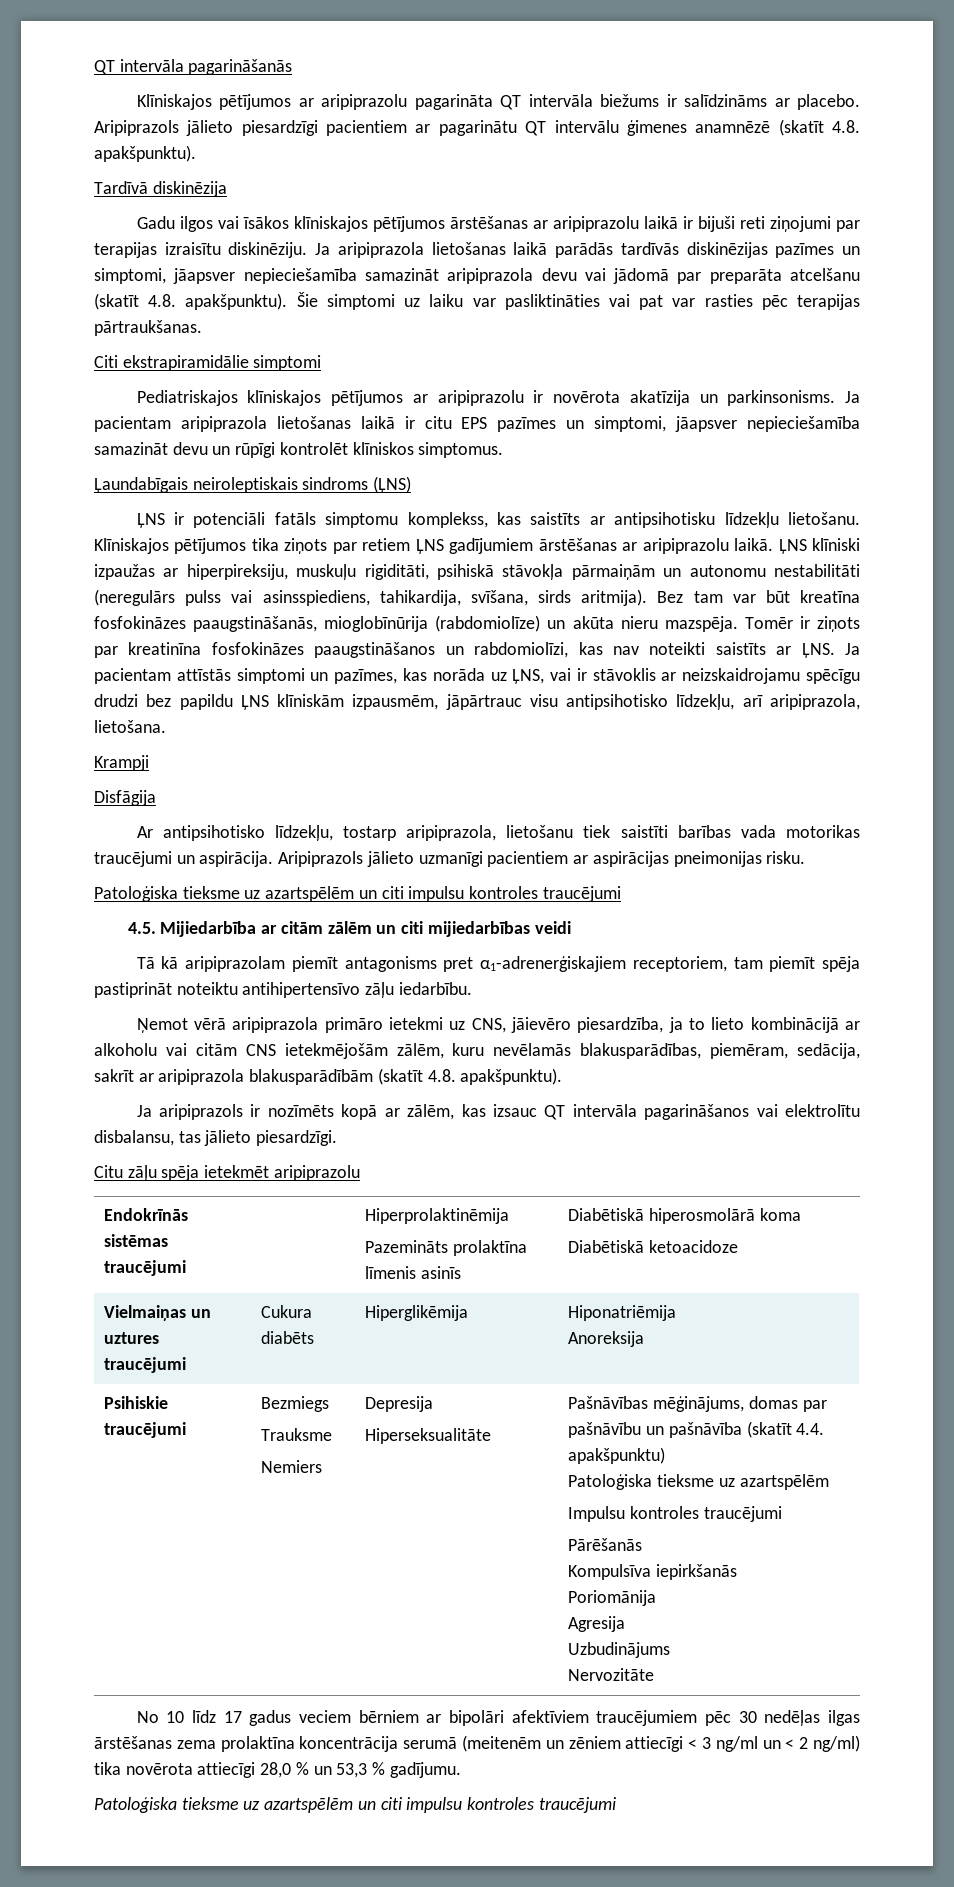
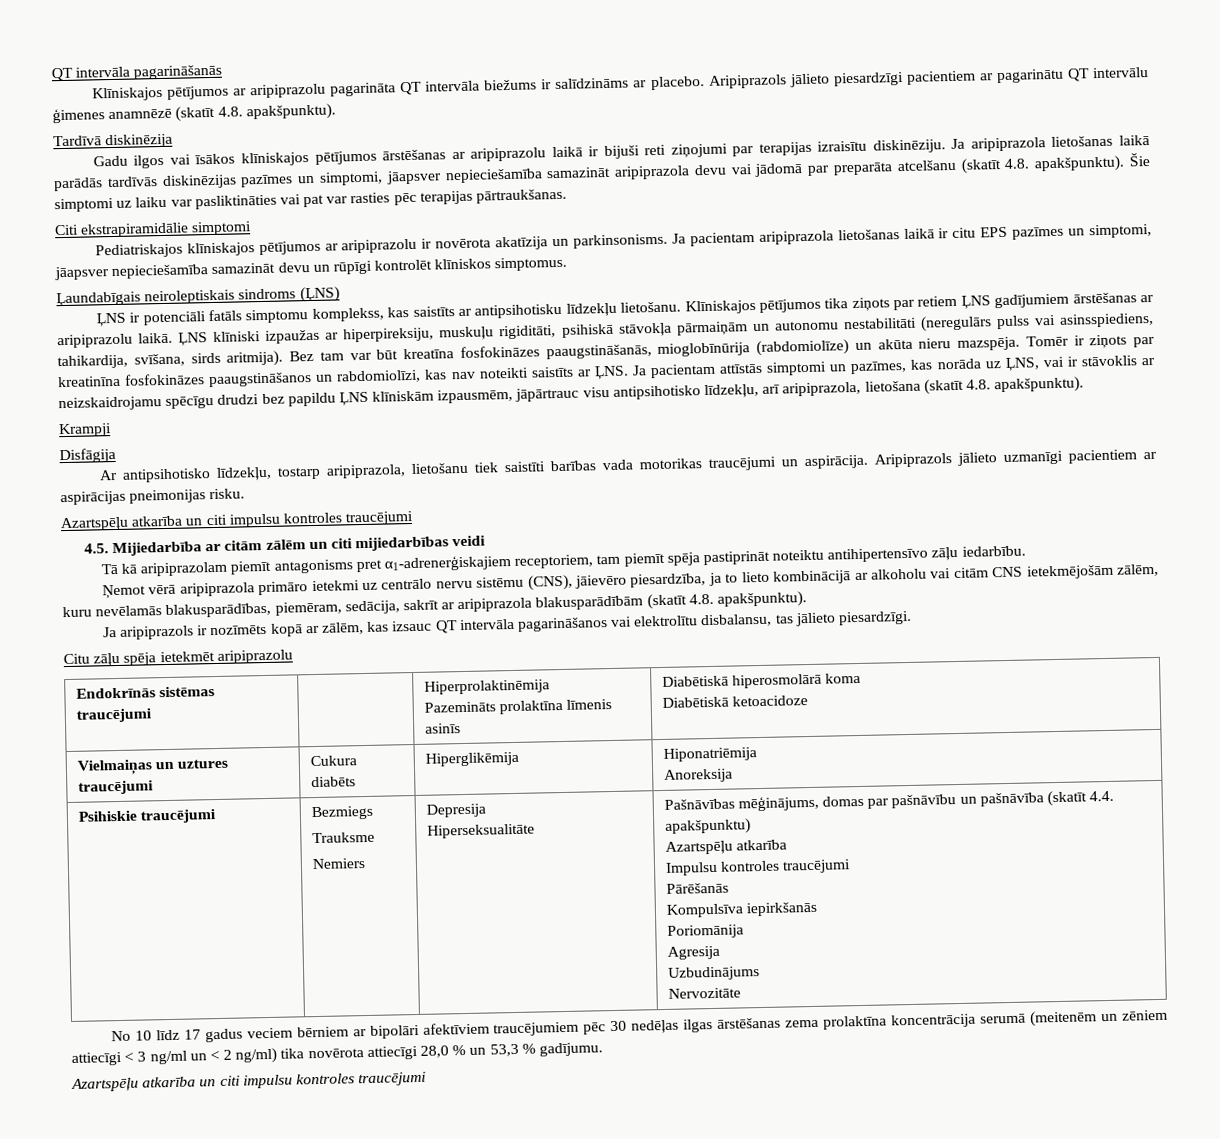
- Tomēr ir ziņots par kreatinīna fosfokināzes paaugstināšanos un rabdomiolīzi, kas nav noteikti saistīts ar ĻNS. Ja pacientam attīstās simptomi un pazīmes, kas norāda uz ĻNS, vai ir stāvoklis ar neizskaidrojamu spēcīgu drudzi bez papildu ĻNS klīniskām izpausmēm, jāpārtrauc visu antipsihotisko līdzekļu, arī aripiprazola, lietošana.
+ Tomēr ir ziņots par kreatinīna fosfokināzes paaugstināšanos un rabdomiolīzi, kas nav noteikti saistīts ar ĻNS. Ja pacientam attīstās simptomi un pazīmes, kas norāda uz ĻNS, vai ir stāvoklis ar neizskaidrojamu spēcīgu drudzi bez papildu ĻNS klīniskām izpausmēm, jāpārtrauc visu antipsihotisko līdzekļu, arī aripiprazola, lietošana (skatīt 4.8. apakšpunktu).
  Aripiprazols jālieto uzmanīgi pacientiem ar aspirācijas pneimonijas risku.
- Patoloģiska tieksme uz azartspēlēm un citi impulsu kontroles traucējumi
+ Azartspēļu atkarība un citi impulsu kontroles traucējumi
- Ņemot vērā aripiprazola primāro ietekmi uz CNS, jāievēro piesardzība, ja to lieto kombinācijā ar alkoholu vai citām CNS ietekmējošām zālēm, kuru nevēlamās blakusparādības, piemēram, sedācija, sakrīt ar aripiprazola blakusparādībām (skatīt 4.8. apakšpunktu).
+ Ņemot vērā aripiprazola primāro ietekmi uz centrālo nervu sistēmu (CNS), jāievēro piesardzība, ja to lieto kombinācijā ar alkoholu vai citām CNS ietekmējošām zālēm, kuru nevēlamās blakusparādības, piemēram, sedācija, sakrīt ar aripiprazola blakusparādībām (skatīt 4.8. apakšpunktu).
  Psihiskie traucējumi | Bezmiegs
  Trauksme
  Nemiers | Depresija
  Hiperseksualitāte | Pašnāvības mēģinājums, domas par pašnāvību un pašnāvība (skatīt 4.4. apakšpunktu)
- Patoloģiska tieksme uz azartspēlēm
+ Azartspēļu atkarība
  No 10 līdz 17 gadus veciem bērniem ar bipolāri afektīviem traucējumiem pēc 30 nedēļas ilgas ārstēšanas zema prolaktīna koncentrācija serumā (meitenēm un zēniem attiecīgi < 3 ng/ml un < 2 ng/ml) tika novērota attiecīgi 28,0 % un 53,3 % gadījumu.
- Patoloģiska tieksme uz azartspēlēm un citi impulsu kontroles traucējumi
+ Azartspēļu atkarība un citi impulsu kontroles traucējumi

